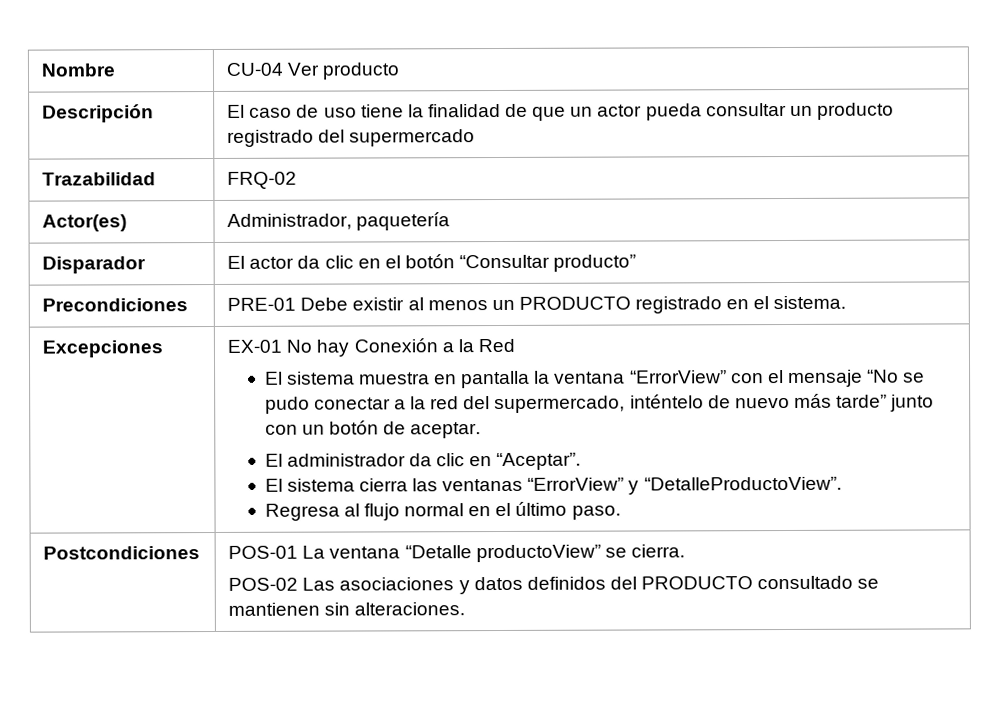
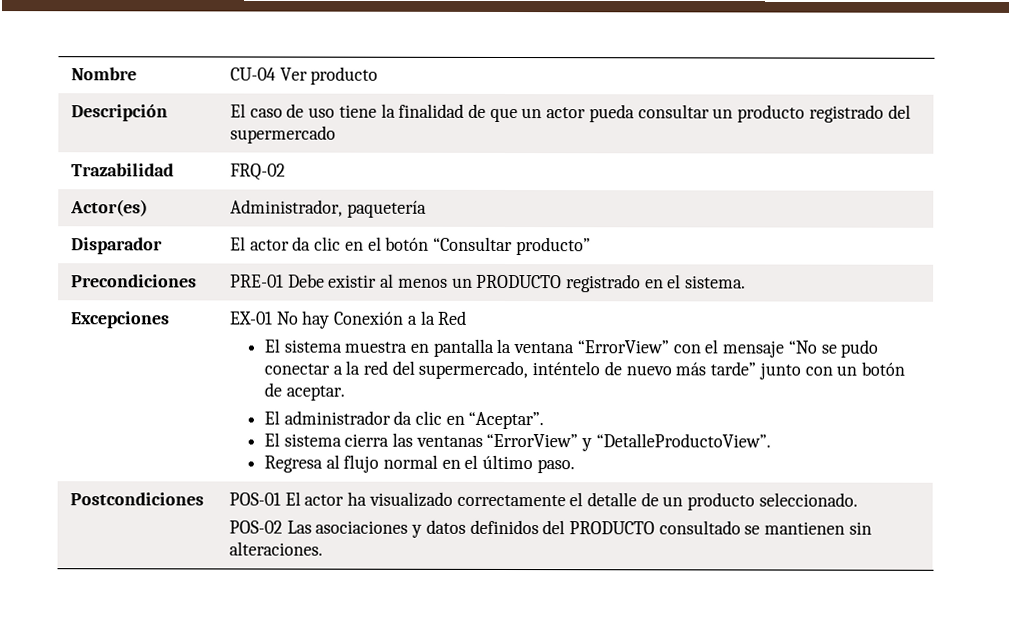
- Postcondiciones | POS-01 La ventana “Detalle productoView” se cierra.
+ Postcondiciones | POS-01 El actor ha visualizado correctamente el detalle de un producto seleccionado.

